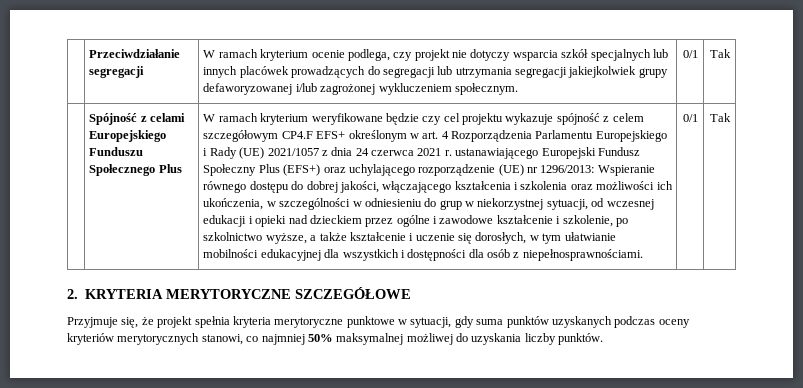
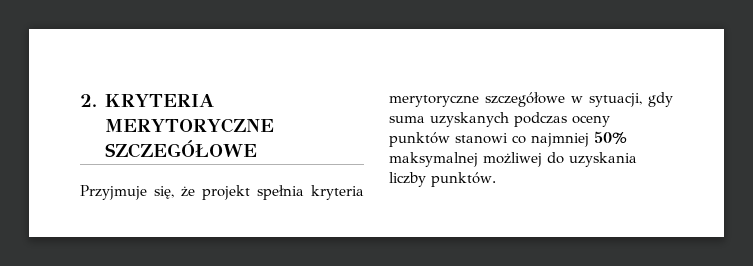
- | Przeciwdziałanie segregacji | W ramach kryterium ocenie podlega, czy projekt nie dotyczy wsparcia szkół specjalnych lub innych placówek prowadzących do segregacji lub utrzymania segregacji jakiejkolwiek grupy defaworyzowanej i/lub zagrożonej wykluczeniem społecznym. | 0/1 | Tak
- | Spójność z celami Europejskiego Funduszu Społecznego Plus | W ramach kryterium weryfikowane będzie czy cel projektu wykazuje spójność z celem szczegółowym CP4.F EFS+ określonym w art. 4 Rozporządzenia Parlamentu Europejskiego i Rady (UE) 2021/1057 z dnia 24 czerwca 2021 r. ustanawiającego Europejski Fundusz Społeczny Plus (EFS+) oraz uchylającego rozporządzenie (UE) nr 1296/2013: Wspieranie równego dostępu do dobrej jakości, włączającego kształcenia i szkolenia oraz możliwości ich ukończenia, w szczególności w odniesieniu do grup w niekorzystnej sytuacji, od wczesnej edukacji i opieki nad dzieckiem przez ogólne i zawodowe kształcenie i szkolenie, po szkolnictwo wyższe, a także kształcenie i uczenie się dorosłych, w tym ułatwianie mobilności edukacyjnej dla wszystkich i dostępności dla osób z niepełnosprawnościami. | 0/1 | Tak
- Przyjmuje się, że projekt spełnia kryteria merytoryczne punktowe w sytuacji, gdy suma punktów uzyskanych podczas oceny kryteriów merytorycznych stanowi, co najmniej 50% maksymalnej możliwej do uzyskania liczby punktów.
+ Przyjmuje się, że projekt spełnia kryteria merytoryczne szczegółowe w sytuacji, gdy suma uzyskanych podczas oceny punktów stanowi co najmniej 50% maksymalnej możliwej do uzyskania liczby punktów.

